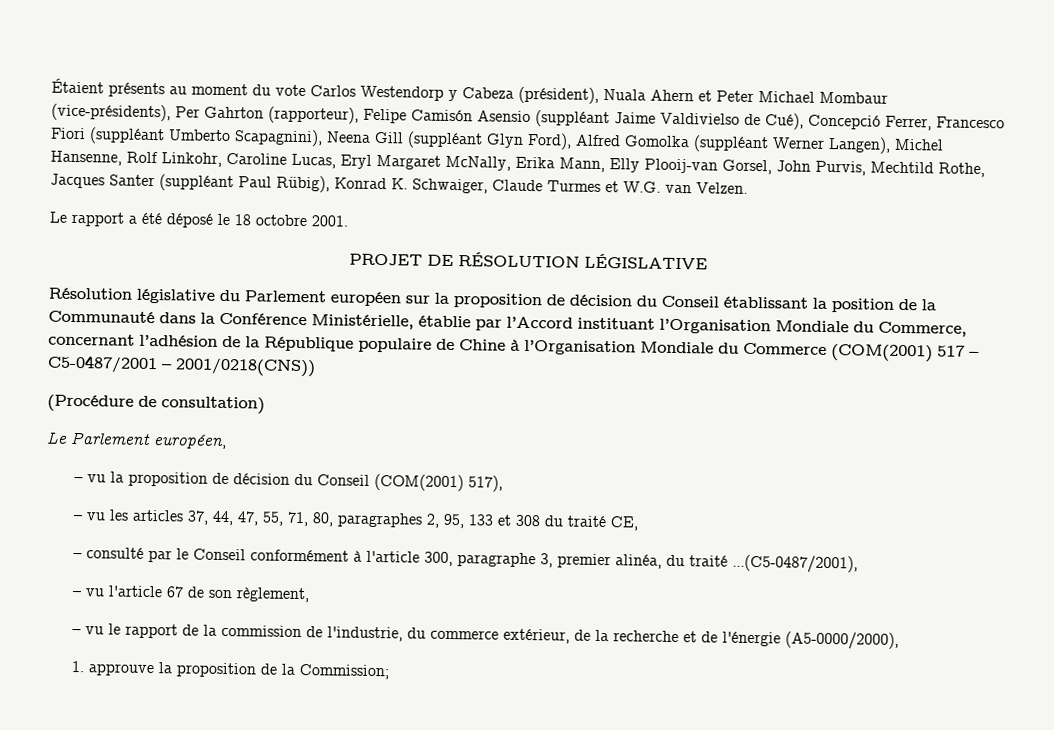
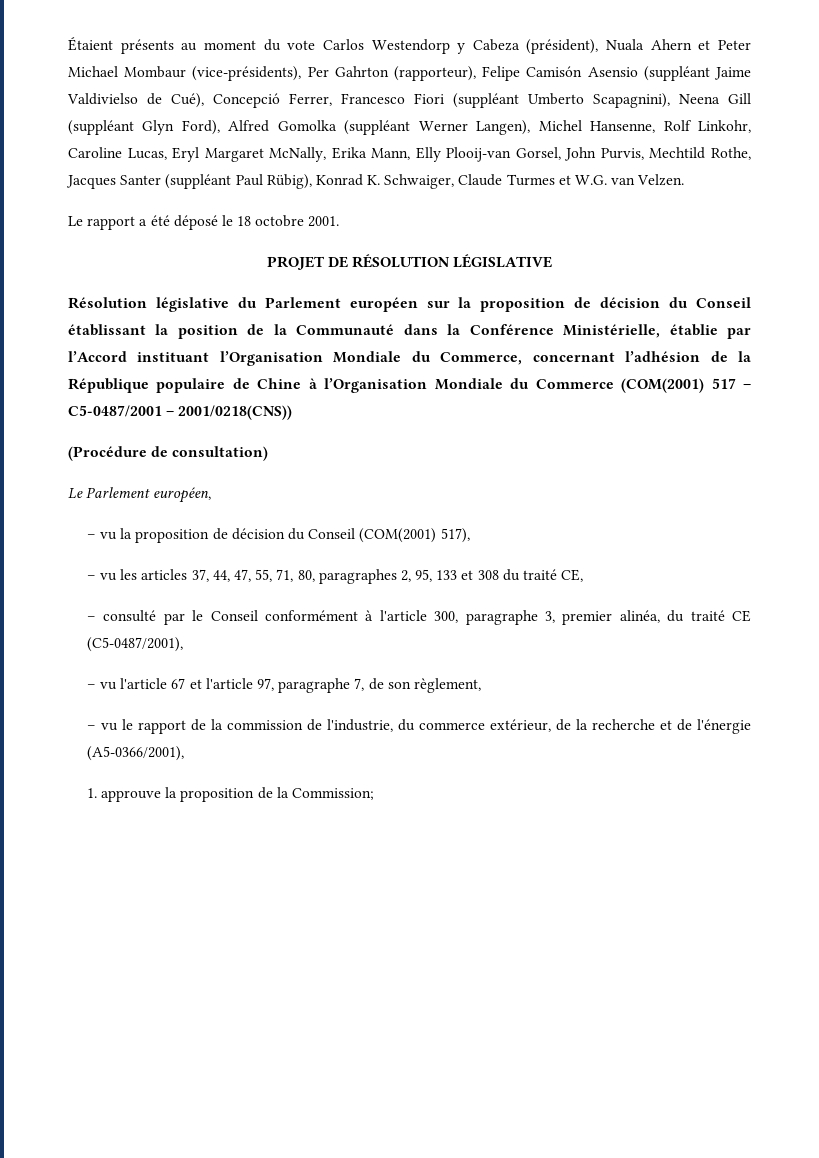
- – consulté par le Conseil conformément à l'article 300, paragraphe 3, premier alinéa, du traité ...(C5-0487/2001),
+ – consulté par le Conseil conformément à l'article 300, paragraphe 3, premier alinéa, du traité CE (C5-0487/2001),
- – vu l'article 67 de son règlement,
+ – vu l'article 67 et l'article 97, paragraphe 7, de son règlement,
- – vu le rapport de la commission de l'industrie, du commerce extérieur, de la recherche et de l'énergie (A5-0000/2000),
+ – vu le rapport de la commission de l'industrie, du commerce extérieur, de la recherche et de l'énergie (A5-0366/2001),

